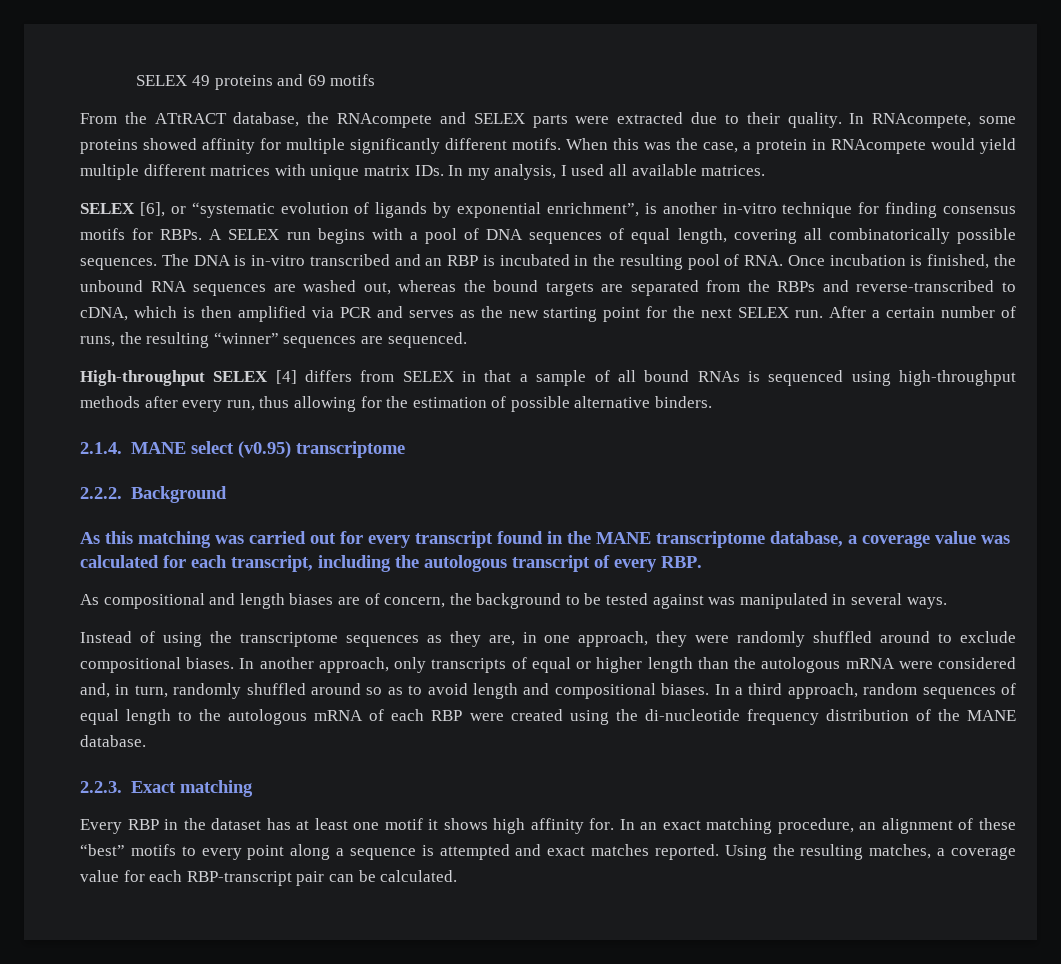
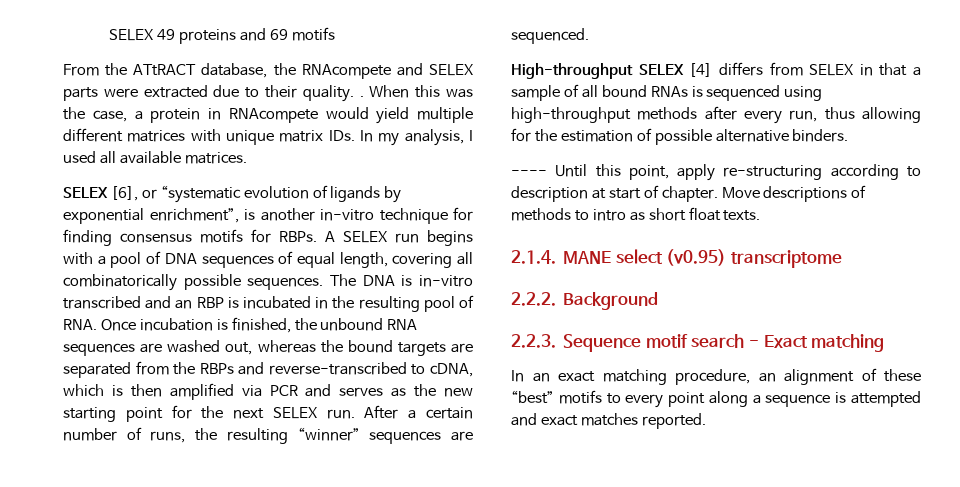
- From the ATtRACT database, the RNAcompete and SELEX parts were extracted due to their quality. In RNAcompete, some proteins showed affinity for multiple significantly different motifs.
+ From the ATtRACT database, the RNAcompete and SELEX parts were extracted due to their quality. .
+ ---- Until this point, apply re-structuring according to description at start of chapter. Move descriptions of methods to intro as short float texts.
- As this matching was carried out for every transcript found in the MANE transcriptome database, a coverage value was calculated for each transcript, including the autologous transcript of every RBP.
- As compositional and length biases are of concern, the background to be tested against was manipulated in several ways.
- Instead of using the transcriptome sequences as they are, in one approach, they were randomly shuffled around to exclude compositional biases. In another approach, only transcripts of equal or higher length than the autologous mRNA were considered and, in turn, randomly shuffled around so as to avoid length and compositional biases. In a third approach, random sequences of equal length to the autologous mRNA of each RBP were created using the di-nucleotide frequency distribution of the MANE database.
- 2.2.3. Exact matching
- Every RBP in the dataset has at least one motif it shows high affinity for. In an exact matching procedure, an alignment of these “best” motifs to every point along a sequence is attempted and exact matches reported. Using the resulting matches, a coverage value for each RBP-transcript pair can be calculated.
+ 2.2.3. Sequence motif search - Exact matching
+ In an exact matching procedure, an alignment of these “best” motifs to every point along a sequence is attempted and exact matches reported.

